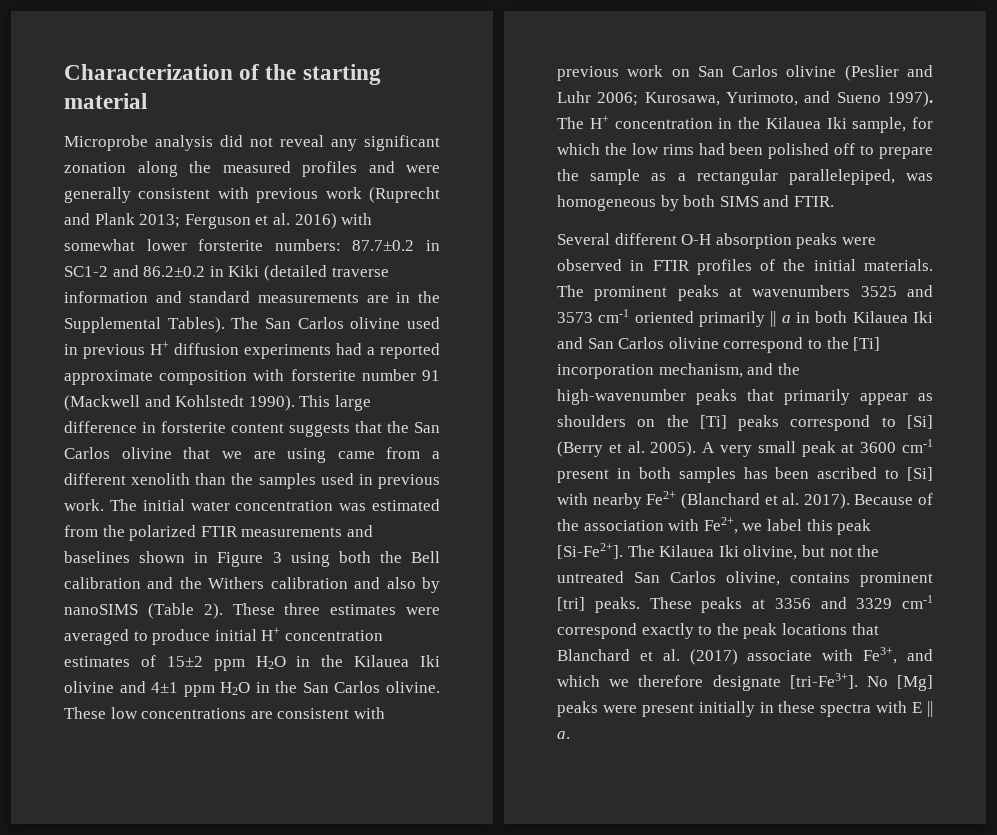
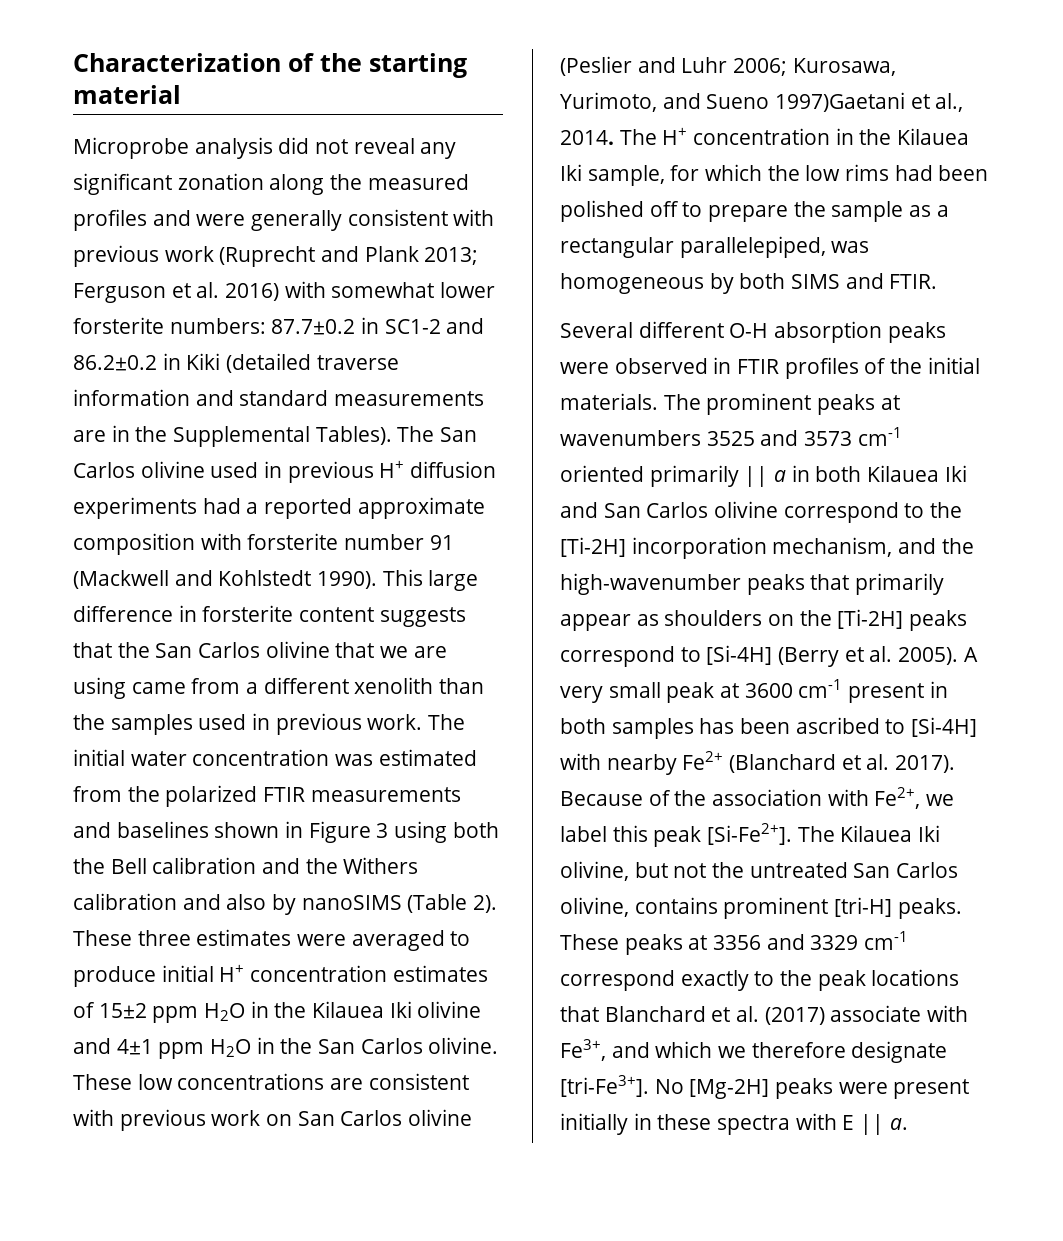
- These low concentrations are consistent with previous work on San Carlos olivine (Peslier and Luhr 2006; Kurosawa, Yurimoto, and Sueno 1997).
+ These low concentrations are consistent with previous work on San Carlos olivine (Peslier and Luhr 2006; Kurosawa, Yurimoto, and Sueno 1997)Gaetani et al., 2014.
- The prominent peaks at wavenumbers 3525 and 3573 cm-1 oriented primarily || a in both Kilauea Iki and San Carlos olivine correspond to the [Ti] incorporation mechanism, and the high-wavenumber peaks that primarily appear as shoulders on the [Ti] peaks correspond to [Si] (Berry et al. 2005).
+ The prominent peaks at wavenumbers 3525 and 3573 cm-1 oriented primarily || a in both Kilauea Iki and San Carlos olivine correspond to the [Ti-2H] incorporation mechanism, and the high-wavenumber peaks that primarily appear as shoulders on the [Ti-2H] peaks correspond to [Si-4H] (Berry et al. 2005).
- A very small peak at 3600 cm-1 present in both samples has been ascribed to [Si] with nearby Fe2+ (Blanchard et al. 2017).
+ A very small peak at 3600 cm-1 present in both samples has been ascribed to [Si-4H] with nearby Fe2+ (Blanchard et al. 2017).
- The Kilauea Iki olivine, but not the untreated San Carlos olivine, contains prominent [tri] peaks.
+ The Kilauea Iki olivine, but not the untreated San Carlos olivine, contains prominent [tri-H] peaks.
- No [Mg] peaks were present initially in these spectra with E || a.
+ No [Mg-2H] peaks were present initially in these spectra with E || a.

